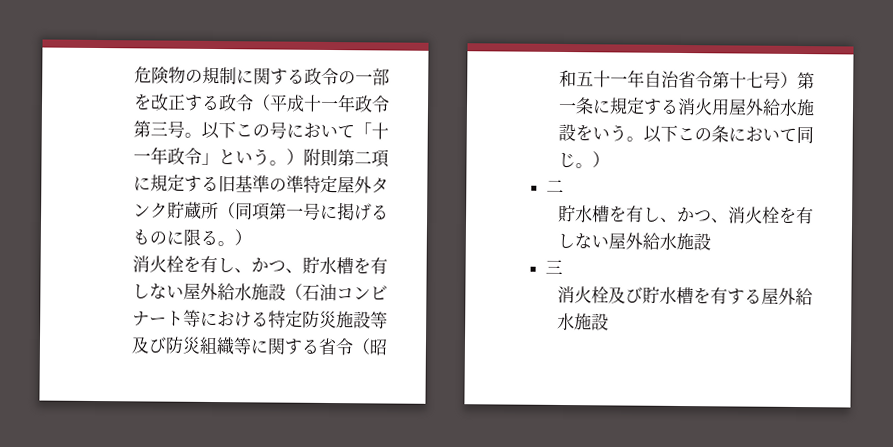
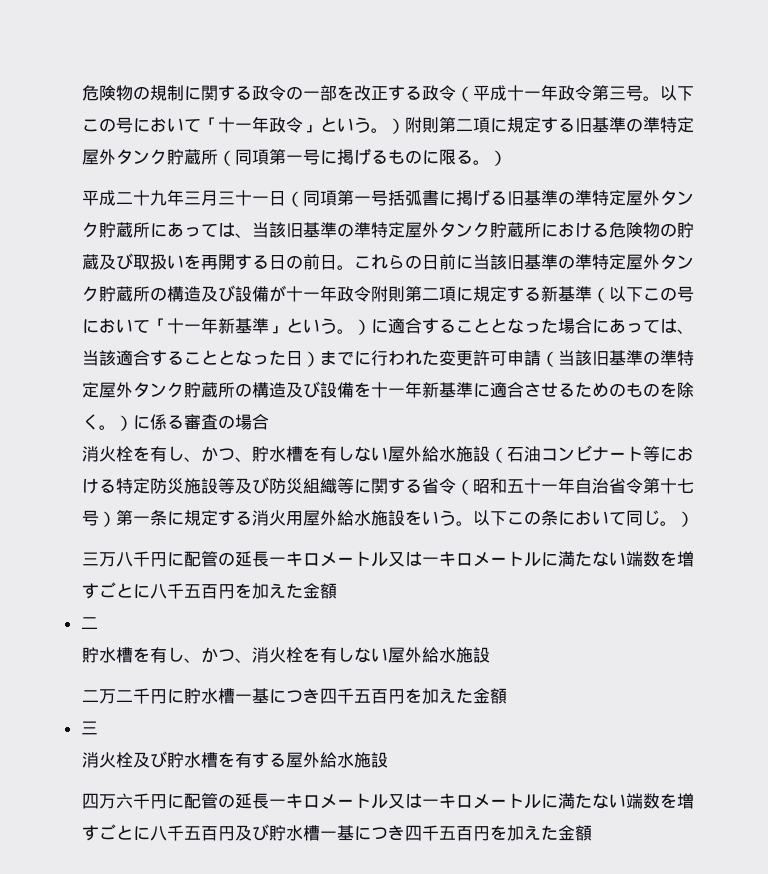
+ 平成二十九年三月三十一日（同項第一号括弧書に掲げる旧基準の準特定屋外タンク貯蔵所にあっては、当該旧基準の準特定屋外タンク貯蔵所における危険物の貯蔵及び取扱いを再開する日の前日。これらの日前に当該旧基準の準特定屋外タンク貯蔵所の構造及び設備が十一年政令附則第二項に規定する新基準（以下この号において「十一年新基準」という。）に適合することとなった場合にあっては、当該適合することとなった日）までに行われた変更許可申請（当該旧基準の準特定屋外タンク貯蔵所の構造及び設備を十一年新基準に適合させるためのものを除く。）に係る審査の場合
+ 三万八千円に配管の延長一キロメートル又は一キロメートルに満たない端数を増すごとに八千五百円を加えた金額
+ 二万二千円に貯水槽一基につき四千五百円を加えた金額
+ 四万六千円に配管の延長一キロメートル又は一キロメートルに満たない端数を増すごとに八千五百円及び貯水槽一基につき四千五百円を加えた金額

